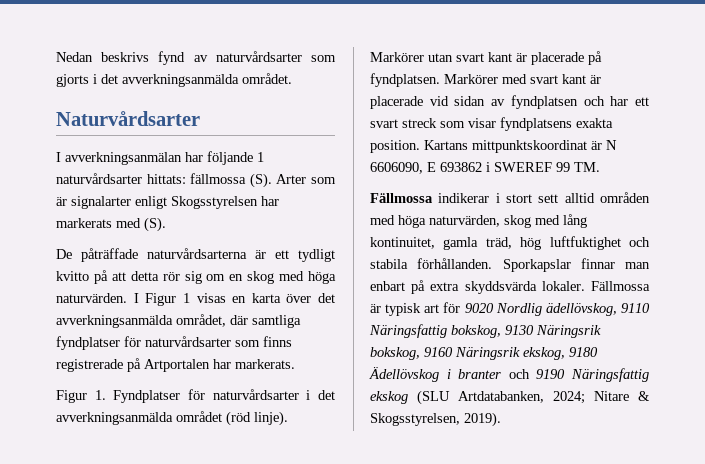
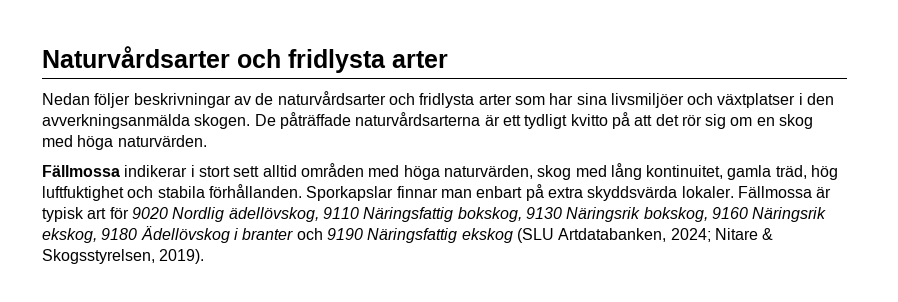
- Nedan beskrivs fynd av naturvårdsarter som gjorts i det avverkningsanmälda området.
- Naturvårdsarter
- I avverkningsanmälan har följande 1 naturvårdsarter hittats: fällmossa (S). Arter som är signalarter enligt Skogsstyrelsen har markerats med (S).
- De påträffade naturvårdsarterna är ett tydligt kvitto på att detta rör sig om en skog med höga naturvärden. I Figur 1 visas en karta över det avverkningsanmälda området, där samtliga fyndplatser för naturvårdsarter som finns registrerade på Artportalen har markerats.
- Figur 1. Fyndplatser för naturvårdsarter i det avverkningsanmälda området (röd linje). Markörer utan svart kant är placerade på fyndplatsen. Markörer med svart kant är placerade vid sidan av fyndplatsen och har ett svart streck som visar fyndplatsens exakta position. Kartans mittpunktskoordinat är N 6606090, E 693862 i SWEREF 99 TM.
+ Naturvårdsarter och fridlysta arter
+ Nedan följer beskrivningar av de naturvårdsarter och fridlysta arter som har sina livsmiljöer och växtplatser i den avverkningsanmälda skogen. De påträffade naturvårdsarterna är ett tydligt kvitto på att det rör sig om en skog med höga naturvärden.

